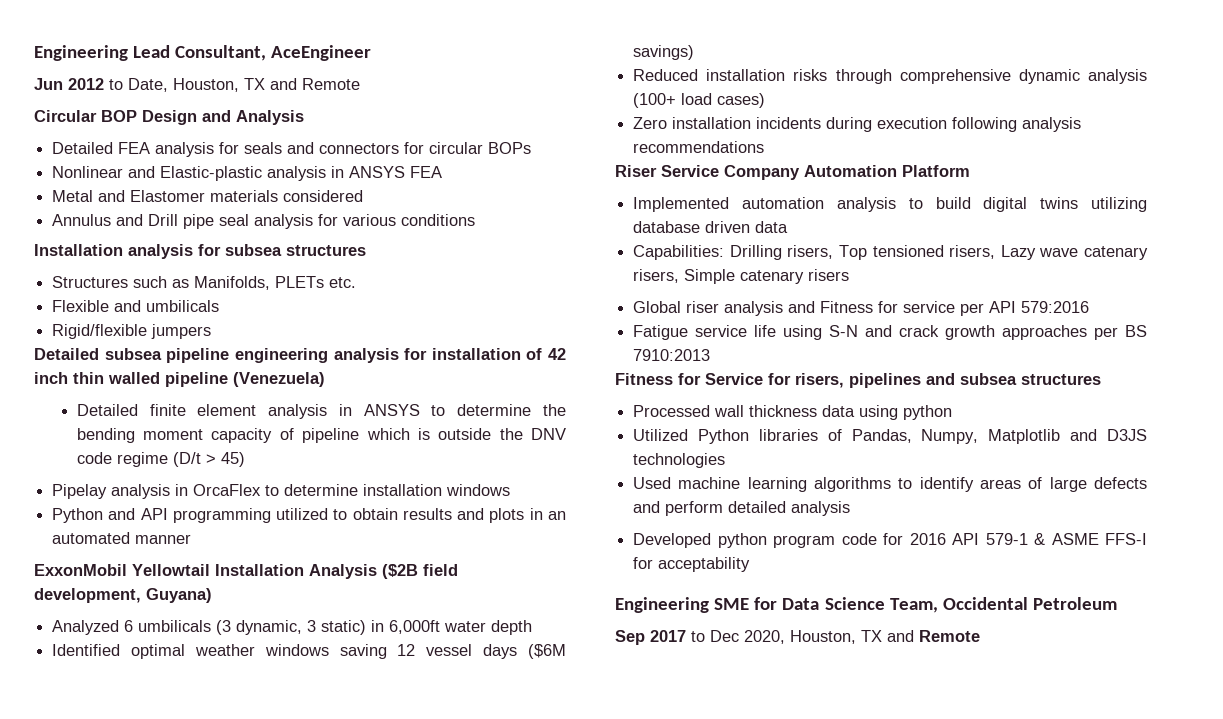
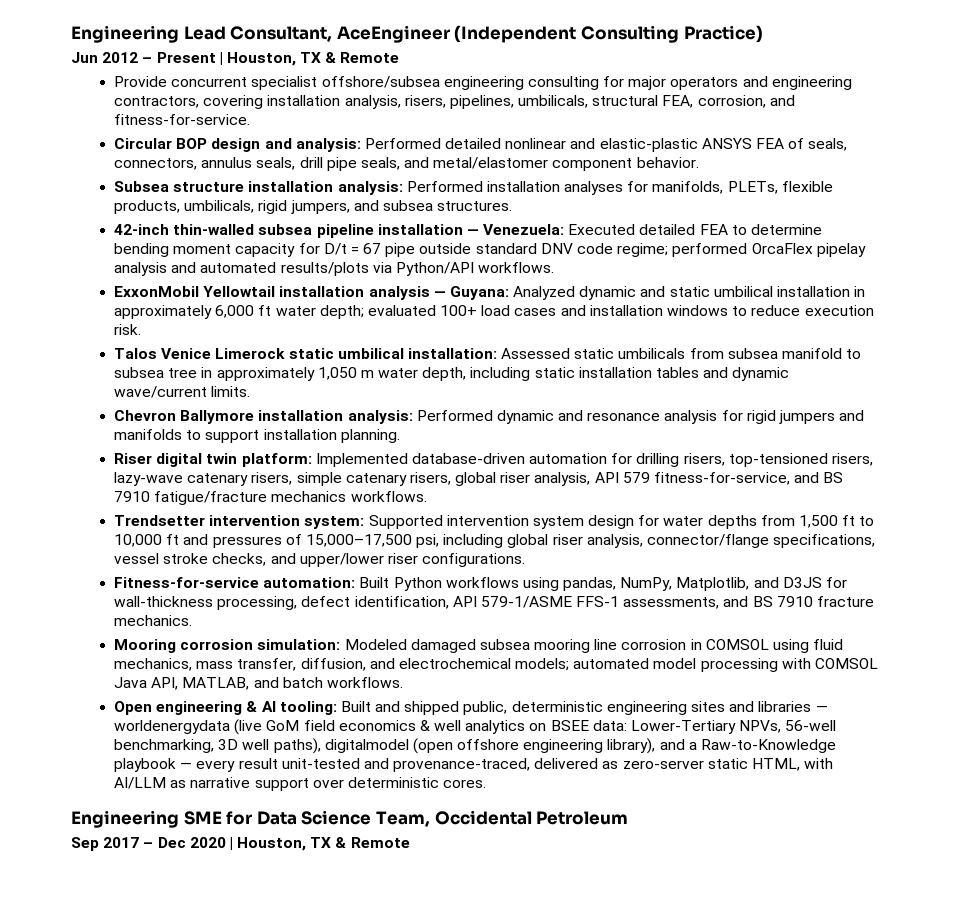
- Engineering Lead Consultant, AceEngineer
+ Engineering Lead Consultant, AceEngineer (Independent Consulting Practice)
- Jun 2012 to Date, Houston, TX and Remote
- Circular BOP Design and Analysis
- Detailed FEA analysis for seals and connectors for circular BOPs
- Nonlinear and Elastic-plastic analysis in ANSYS FEA
- Metal and Elastomer materials considered
- Annulus and Drill pipe seal analysis for various conditions
- Installation analysis for subsea structures
- Structures such as Manifolds, PLETs etc.
- Flexible and umbilicals
- Rigid/flexible jumpers
- Detailed subsea pipeline engineering analysis for installation of 42 inch thin walled pipeline (Venezuela)
- Detailed finite element analysis in ANSYS to determine the bending moment capacity of pipeline which is outside the DNV code regime (D/t > 45)
- Pipelay analysis in OrcaFlex to determine installation windows
- Python and API programming utilized to obtain results and plots in an automated manner
- ExxonMobil Yellowtail Installation Analysis ($2B field development, Guyana)
- Analyzed 6 umbilicals (3 dynamic, 3 static) in 6,000ft water depth
- Identified optimal weather windows saving 12 vessel days ($6M savings)
- Reduced installation risks through comprehensive dynamic analysis (100+ load cases)
- Zero installation incidents during execution following analysis recommendations
- Riser Service Company Automation Platform
- Implemented automation analysis to build digital twins utilizing database driven data
- Capabilities: Drilling risers, Top tensioned risers, Lazy wave catenary risers, Simple catenary risers
- Global riser analysis and Fitness for service per API 579:2016
- Fatigue service life using S-N and crack growth approaches per BS 7910:2013
- Fitness for Service for risers, pipelines and subsea structures
- Processed wall thickness data using python
- Utilized Python libraries of Pandas, Numpy, Matplotlib and D3JS technologies
- Used machine learning algorithms to identify areas of large defects and perform detailed analysis
- Developed python program code for 2016 API 579-1 & ASME FFS-I for acceptability
+ Jun 2012 – Present | Houston, TX & Remote
+ Provide concurrent specialist offshore/subsea engineering consulting for major operators and engineering contractors, covering installation analysis, risers, pipelines, umbilicals, structural FEA, corrosion, and fitness-for-service.
+ Circular BOP design and analysis: Performed detailed nonlinear and elastic-plastic ANSYS FEA of seals, connectors, annulus seals, drill pipe seals, and metal/elastomer component behavior.
+ Subsea structure installation analysis: Performed installation analyses for manifolds, PLETs, flexible products, umbilicals, rigid jumpers, and subsea structures.
+ 42-inch thin-walled subsea pipeline installation — Venezuela: Executed detailed FEA to determine bending moment capacity for D/t = 67 pipe outside standard DNV code regime; performed OrcaFlex pipelay analysis and automated results/plots via Python/API workflows.
+ ExxonMobil Yellowtail installation analysis — Guyana: Analyzed dynamic and static umbilical installation in approximately 6,000 ft water depth; evaluated 100+ load cases and installation windows to reduce execution risk.
+ Talos Venice Limerock static umbilical installation: Assessed static umbilicals from subsea manifold to subsea tree in approximately 1,050 m water depth, including static installation tables and dynamic wave/current limits.
+ Chevron Ballymore installation analysis: Performed dynamic and resonance analysis for rigid jumpers and manifolds to support installation planning.
+ Riser digital twin platform: Implemented database-driven automation for drilling risers, top-tensioned risers, lazy-wave catenary risers, simple catenary risers, global riser analysis, API 579 fitness-for-service, and BS 7910 fatigue/fracture mechanics workflows.
+ Trendsetter intervention system: Supported intervention system design for water depths from 1,500 ft to 10,000 ft and pressures of 15,000–17,500 psi, including global riser analysis, connector/flange specifications, vessel stroke checks, and upper/lower riser configurations.
+ Fitness-for-service automation: Built Python workflows using pandas, NumPy, Matplotlib, and D3JS for wall-thickness processing, defect identification, API 579-1/ASME FFS-1 assessments, and BS 7910 fracture mechanics.
+ Mooring corrosion simulation: Modeled damaged subsea mooring line corrosion in COMSOL using fluid mechanics, mass transfer, diffusion, and electrochemical models; automated model processing with COMSOL Java API, MATLAB, and batch workflows.
+ Open engineering & AI tooling: Built and shipped public, deterministic engineering sites and libraries — worldenergydata (live GoM field economics & well analytics on BSEE data: Lower-Tertiary NPVs, 56-well benchmarking, 3D well paths), digitalmodel (open offshore engineering library), and a Raw-to-Knowledge playbook — every result unit-tested and provenance-traced, delivered as zero-server static HTML, with AI/LLM as narrative support over deterministic cores.
- Sep 2017 to Dec 2020, Houston, TX and Remote
+ Sep 2017 – Dec 2020 | Houston, TX & Remote

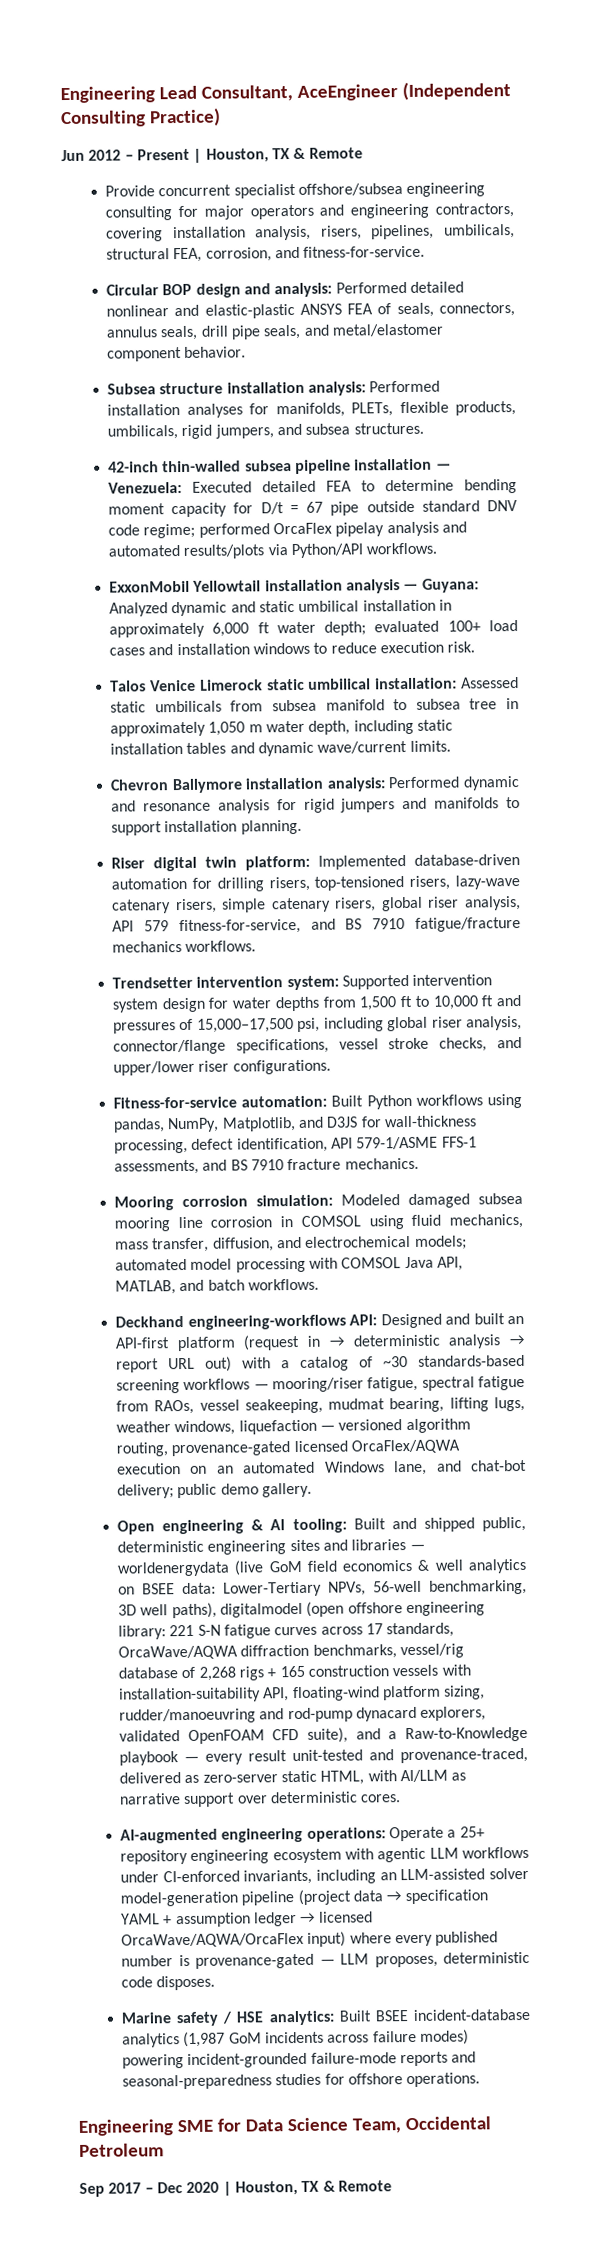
+ Deckhand engineering-workflows API: Designed and built an API-first platform (request in → deterministic analysis → report URL out) with a catalog of ~30 standards-based screening workflows — mooring/riser fatigue, spectral fatigue from RAOs, vessel seakeeping, mudmat bearing, lifting lugs, weather windows, liquefaction — versioned algorithm routing, provenance-gated licensed OrcaFlex/AQWA execution on an automated Windows lane, and chat-bot delivery; public demo gallery.
- Open engineering & AI tooling: Built and shipped public, deterministic engineering sites and libraries — worldenergydata (live GoM field economics & well analytics on BSEE data: Lower-Tertiary NPVs, 56-well benchmarking, 3D well paths), digitalmodel (open offshore engineering library), and a Raw-to-Knowledge playbook — every result unit-tested and provenance-traced, delivered as zero-server static HTML, with AI/LLM as narrative support over deterministic cores.
+ Open engineering & AI tooling: Built and shipped public, deterministic engineering sites and libraries — worldenergydata (live GoM field economics & well analytics on BSEE data: Lower-Tertiary NPVs, 56-well benchmarking, 3D well paths), digitalmodel (open offshore engineering library: 221 S-N fatigue curves across 17 standards, OrcaWave/AQWA diffraction benchmarks, vessel/rig database of 2,268 rigs + 165 construction vessels with installation-suitability API, floating-wind platform sizing, rudder/manoeuvring and rod-pump dynacard explorers, validated OpenFOAM CFD suite), and a Raw-to-Knowledge playbook — every result unit-tested and provenance-traced, delivered as zero-server static HTML, with AI/LLM as narrative support over deterministic cores.
+ AI-augmented engineering operations: Operate a 25+ repository engineering ecosystem with agentic LLM workflows under CI-enforced invariants, including an LLM-assisted solver model-generation pipeline (project data → specification YAML + assumption ledger → licensed OrcaWave/AQWA/OrcaFlex input) where every published number is provenance-gated — LLM proposes, deterministic code disposes.
+ Marine safety / HSE analytics: Built BSEE incident-database analytics (1,987 GoM incidents across failure modes) powering incident-grounded failure-mode reports and seasonal-preparedness studies for offshore operations.

